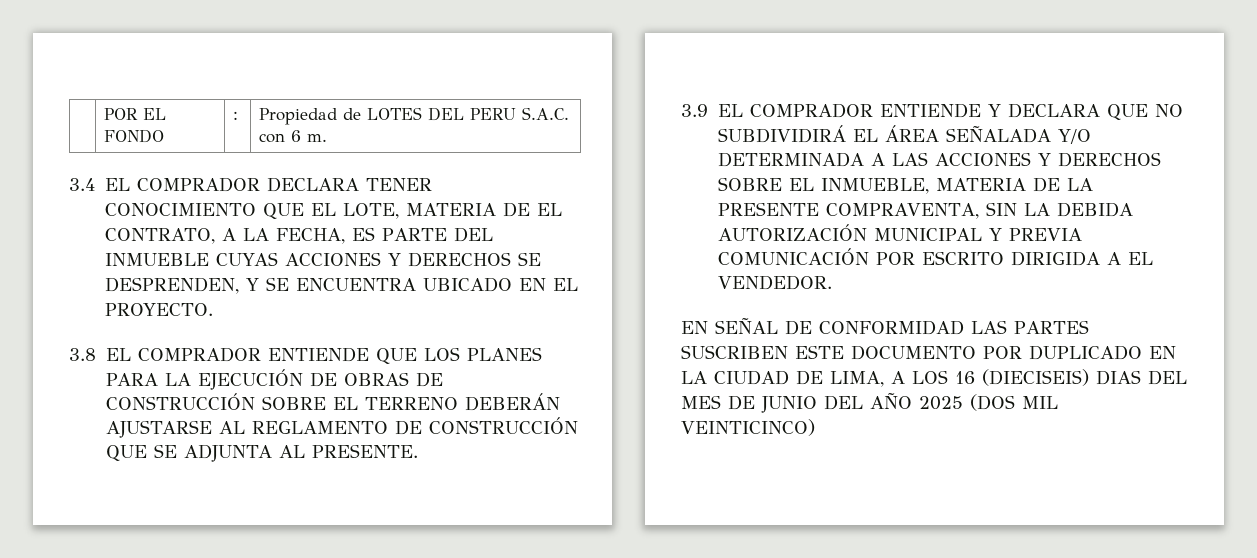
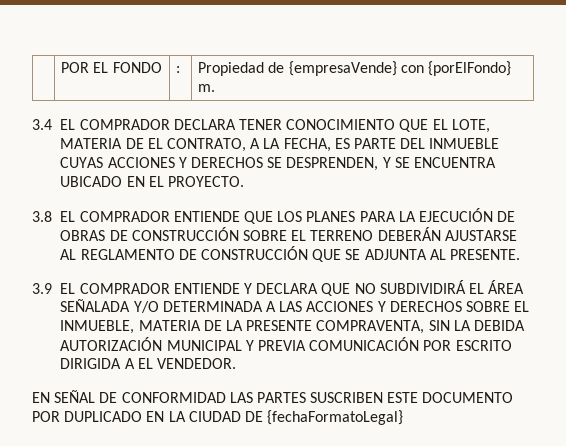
- | POR EL FONDO | : | Propiedad de LOTES DEL PERU S.A.C. con 6 m.
+ | POR EL FONDO | : | Propiedad de {empresaVende} con {porElFondo} m.
- EN SEÑAL DE CONFORMIDAD LAS PARTES SUSCRIBEN ESTE DOCUMENTO POR DUPLICADO EN LA CIUDAD DE LIMA, A LOS 16 (DIECISEIS) DIAS DEL MES DE JUNIO DEL AÑO 2025 (DOS MIL VEINTICINCO)
+ EN SEÑAL DE CONFORMIDAD LAS PARTES SUSCRIBEN ESTE DOCUMENTO POR DUPLICADO EN LA CIUDAD DE {fechaFormatoLegal}

